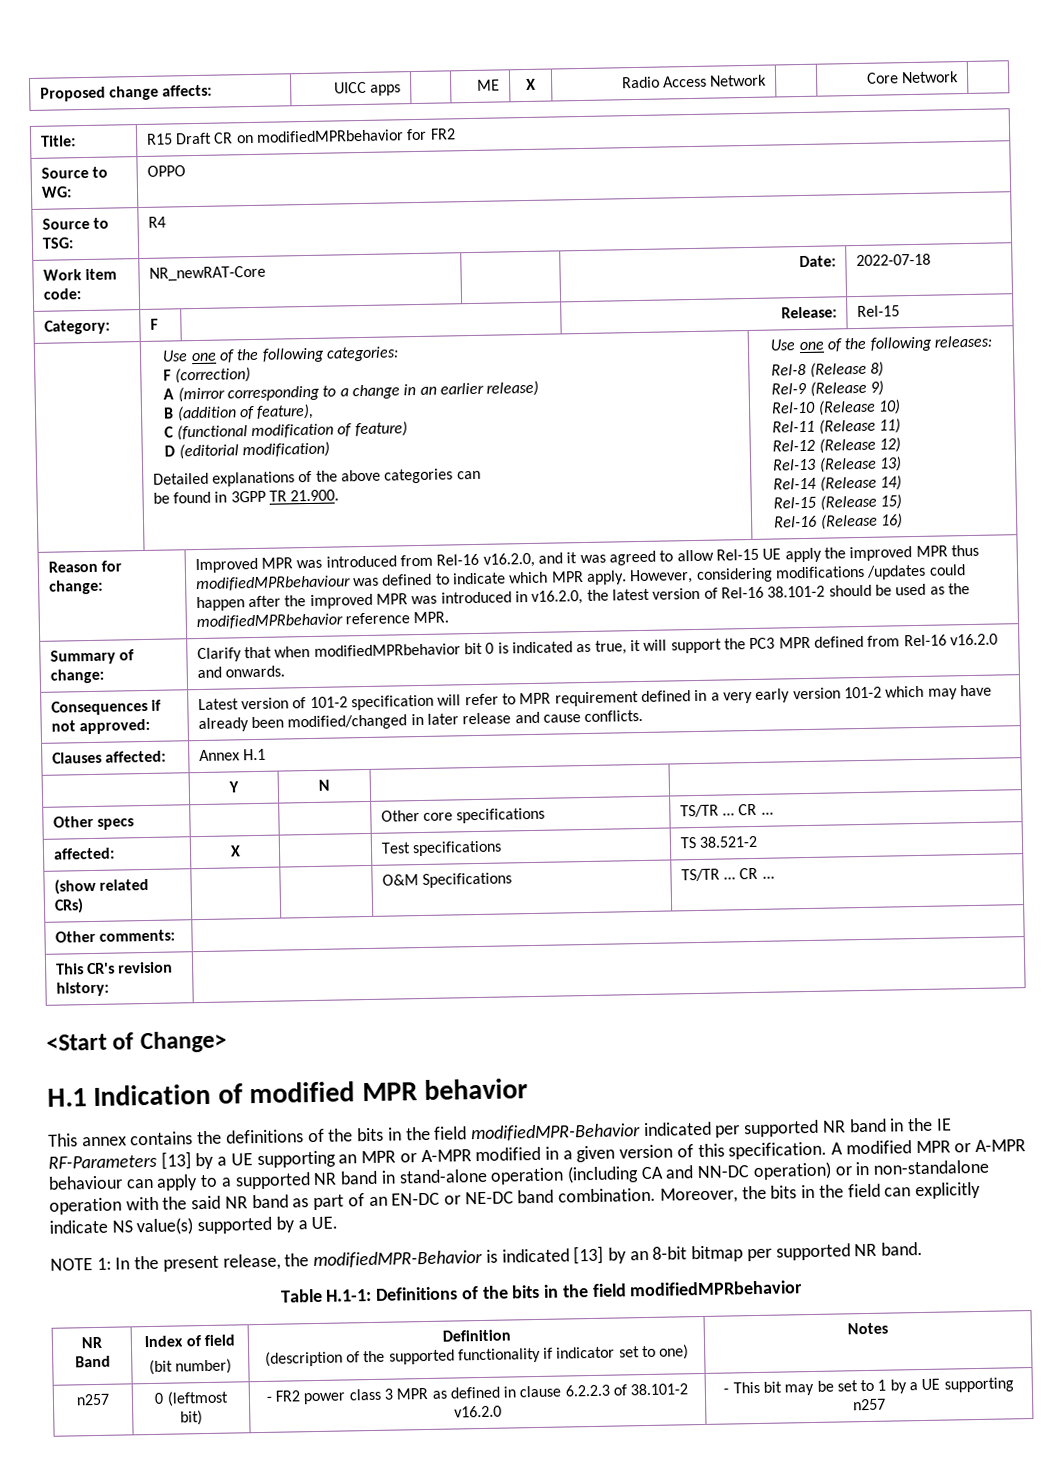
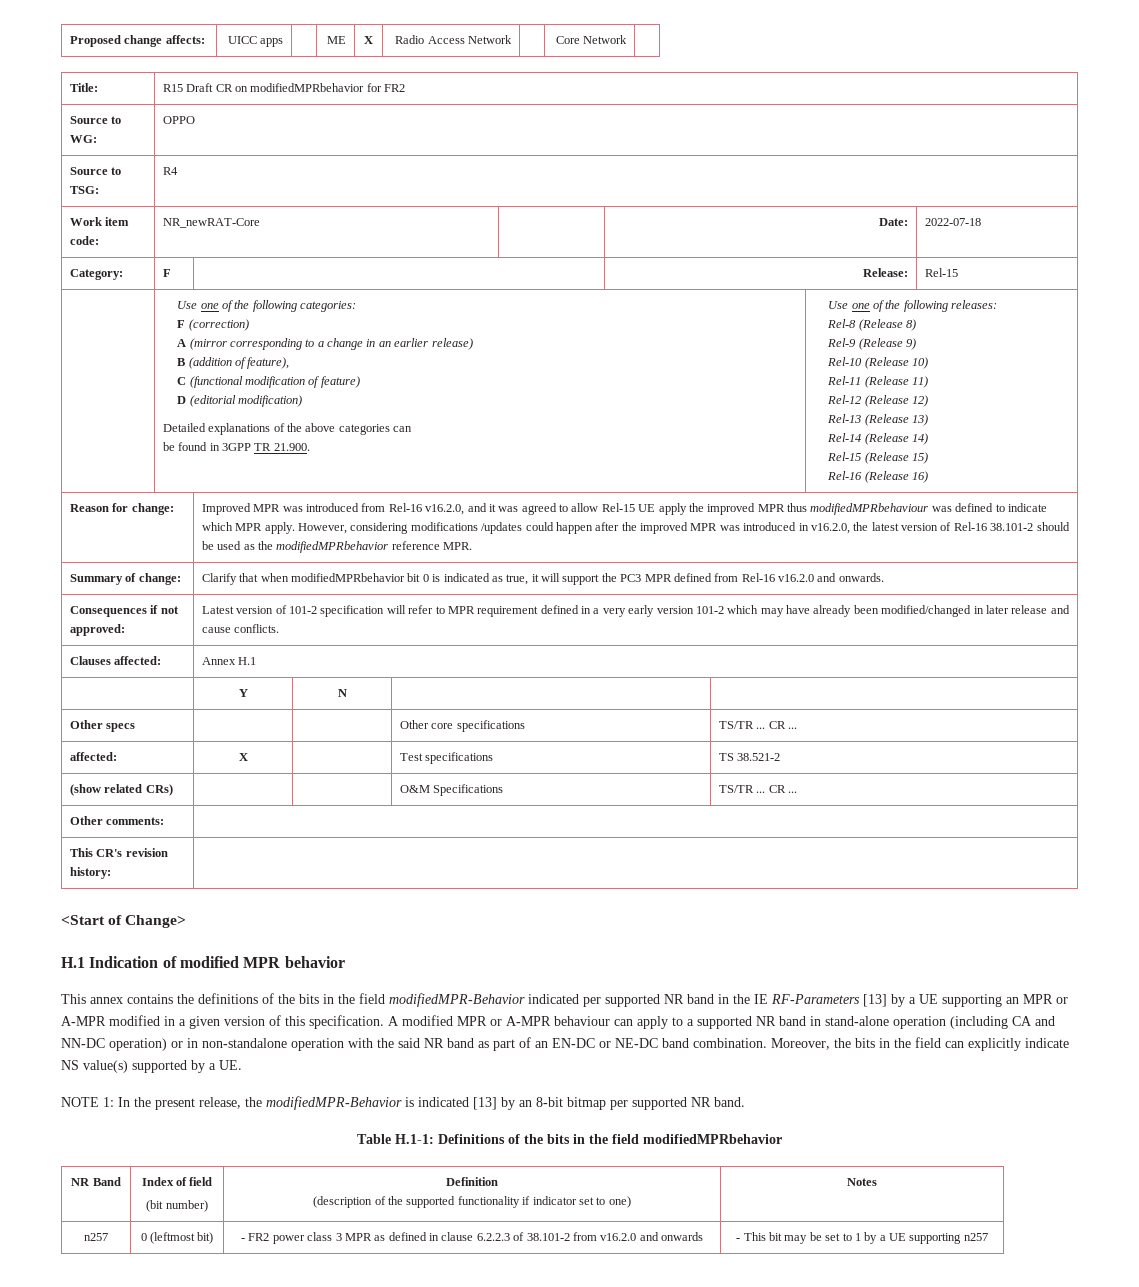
- n257 | 0 (leftmost bit) | - FR2 power class 3 MPR as defined in clause 6.2.2.3 of 38.101-2 v16.2.0 | - This bit may be set to 1 by a UE supporting n257
+ n257 | 0 (leftmost bit) | - FR2 power class 3 MPR as defined in clause 6.2.2.3 of 38.101-2 from v16.2.0 and onwards | - This bit may be set to 1 by a UE supporting n257

